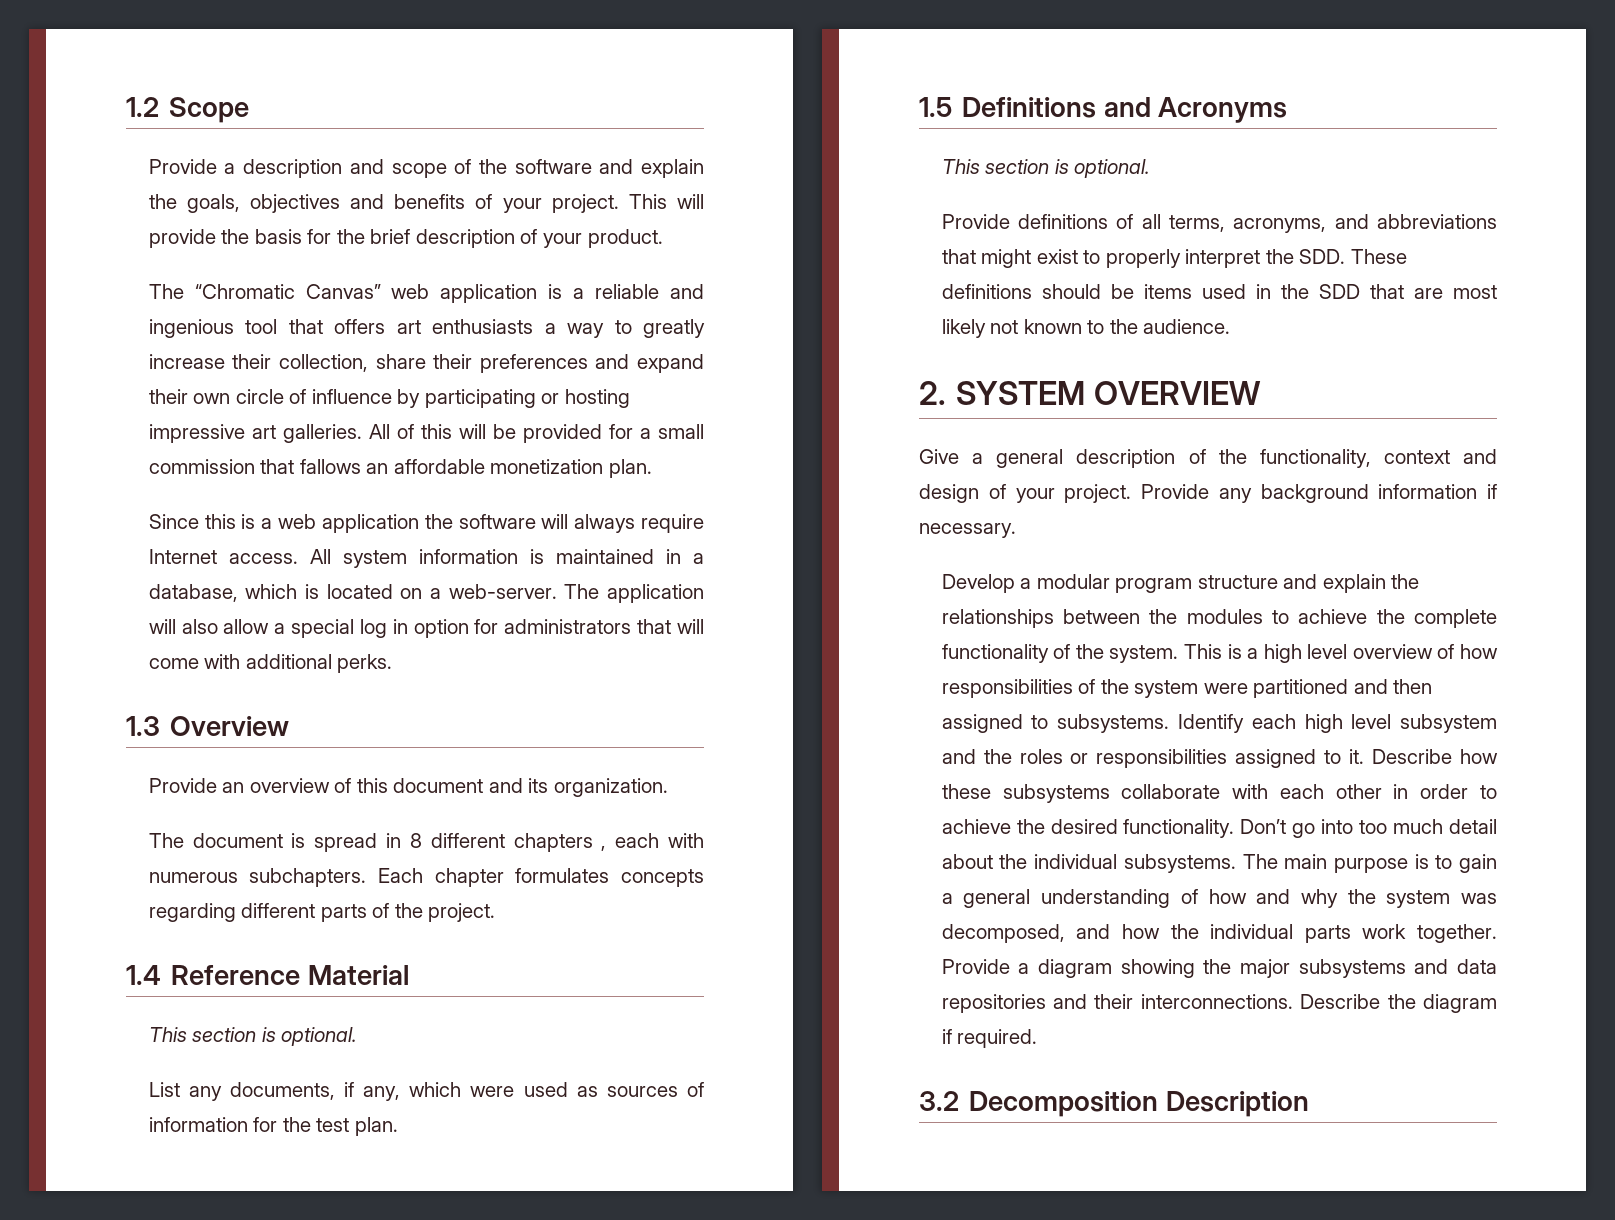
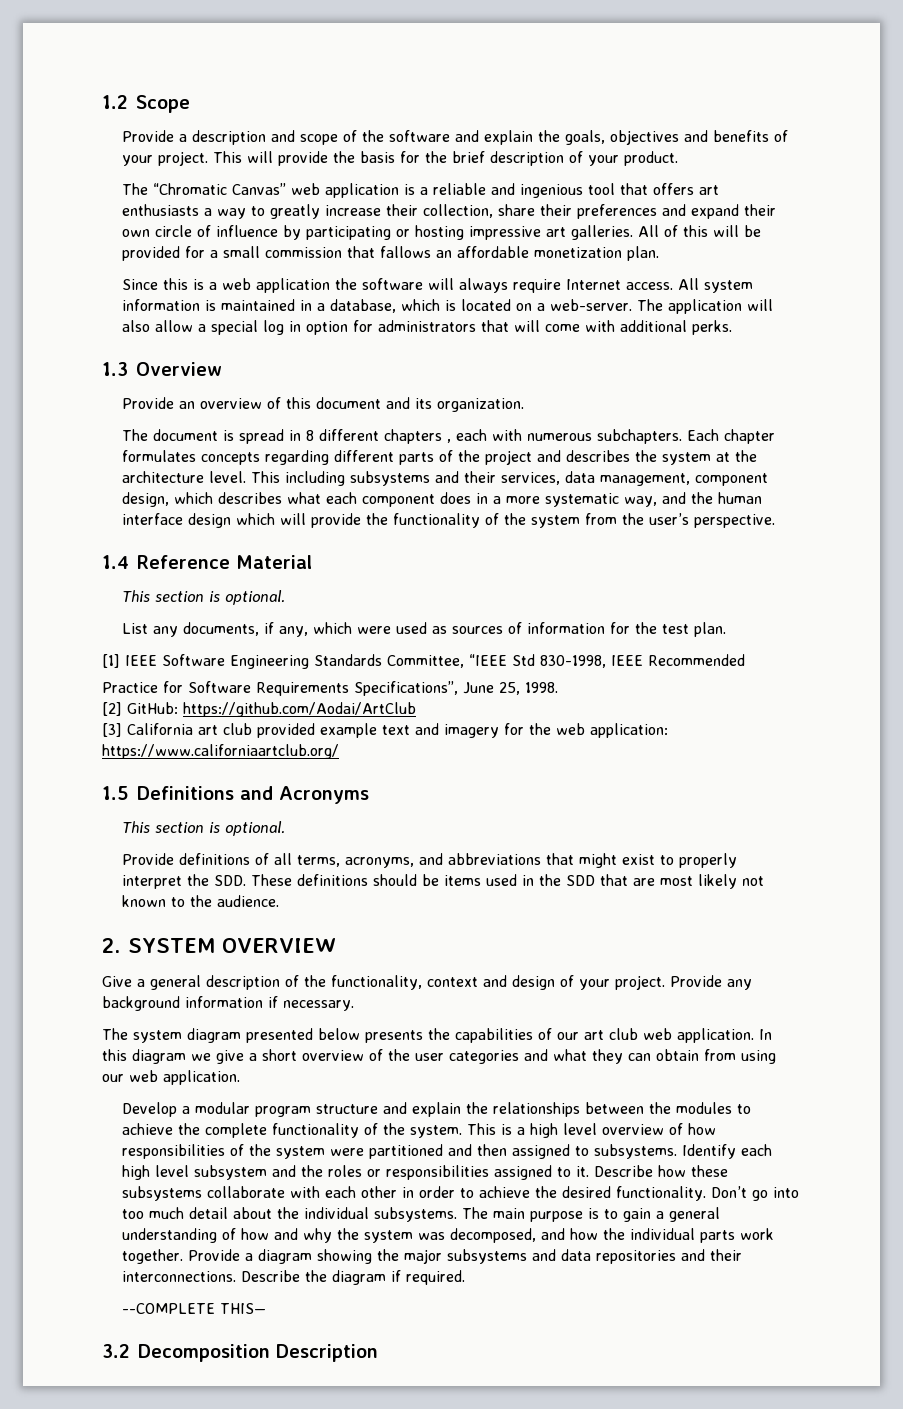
- Each chapter formulates concepts regarding different parts of the project.
+ Each chapter formulates concepts regarding different parts of the project and describes the system at the architecture level. This including subsystems and their services, data management, component design, which describes what each component does in a more systematic way, and the human interface design which will provide the functionality of the system from the user’s perspective.
+ [1] IEEE Software Engineering Standards Committee, “IEEE Std 830-1998, IEEE Recommended
+ Practice for Software Requirements Specifications”, June 25, 1998.
+ [2] GitHub: https://github.com/Aodai/ArtClub
+ [3] California art club provided example text and imagery for the web application: https://www.californiaartclub.org/
+ The system diagram presented below presents the capabilities of our art club web application. In this diagram we give a short overview of the user categories and what they can obtain from using our web application.
+ --COMPLETE THIS—

